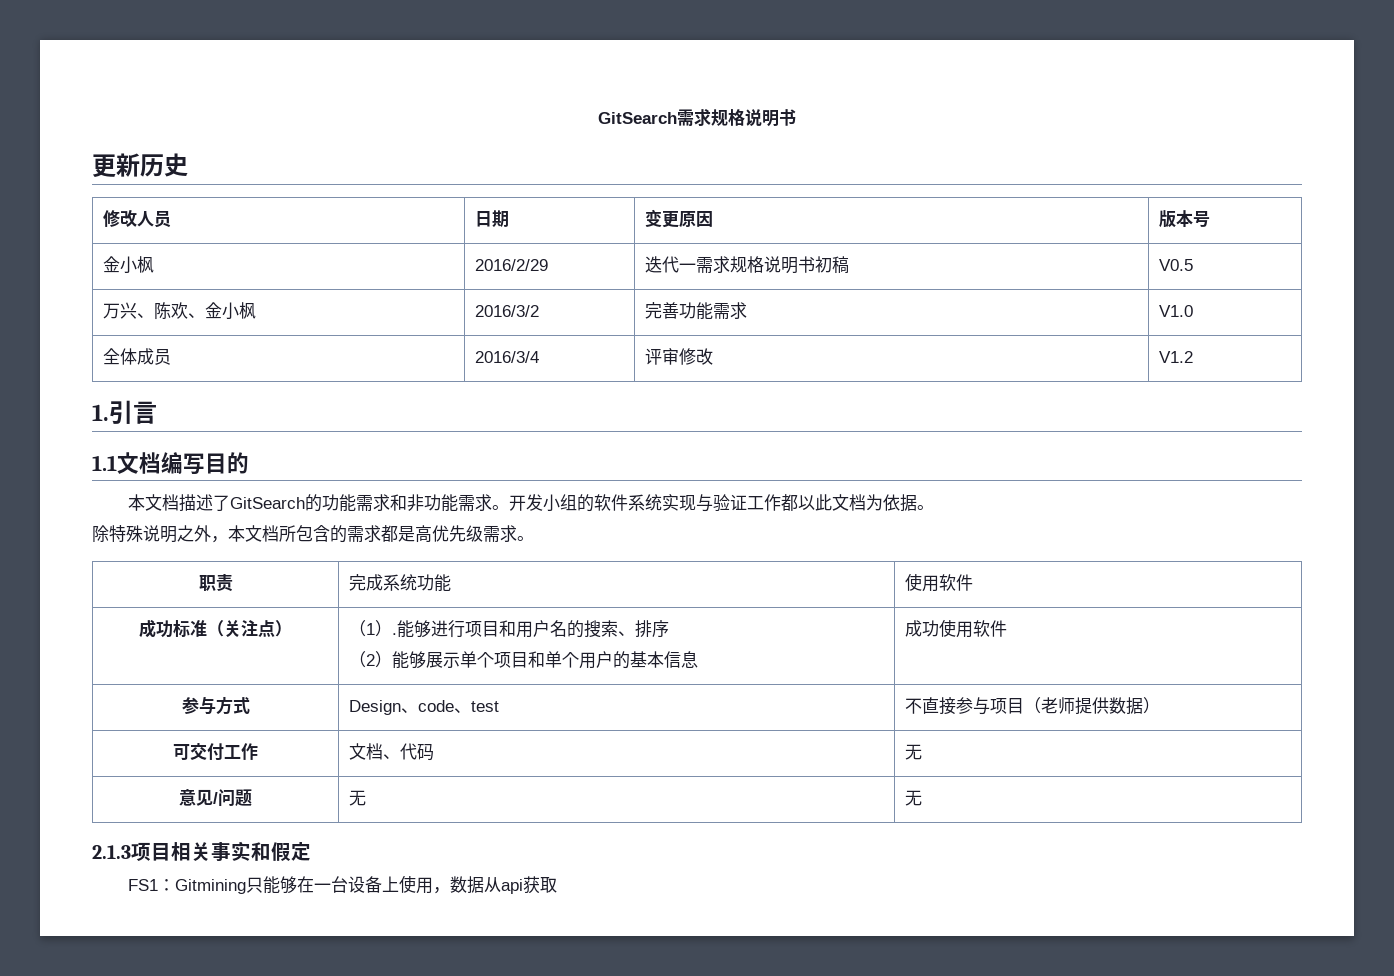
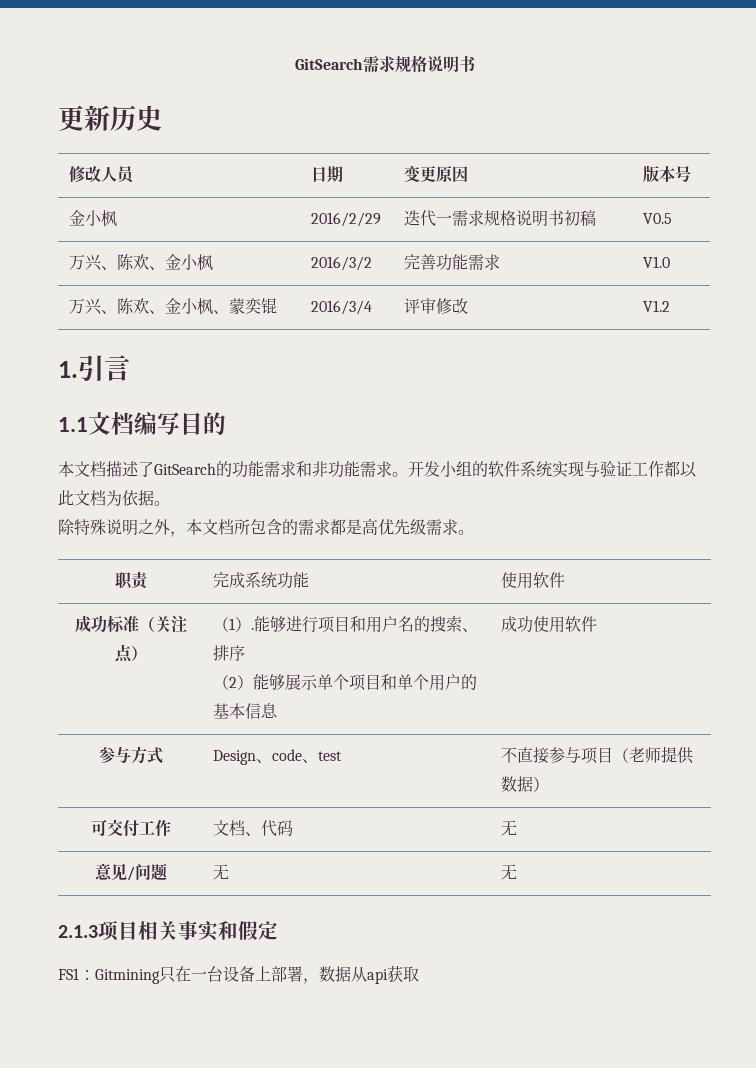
- 全体成员 | 2016/3/4 | 评审修改 | V1.2
+ 万兴、陈欢、金小枫、蒙奕锟 | 2016/3/4 | 评审修改 | V1.2
- FS1：Gitmining只能够在一台设备上使用，数据从api获取
+ FS1：Gitmining只在一台设备上部署，数据从api获取

